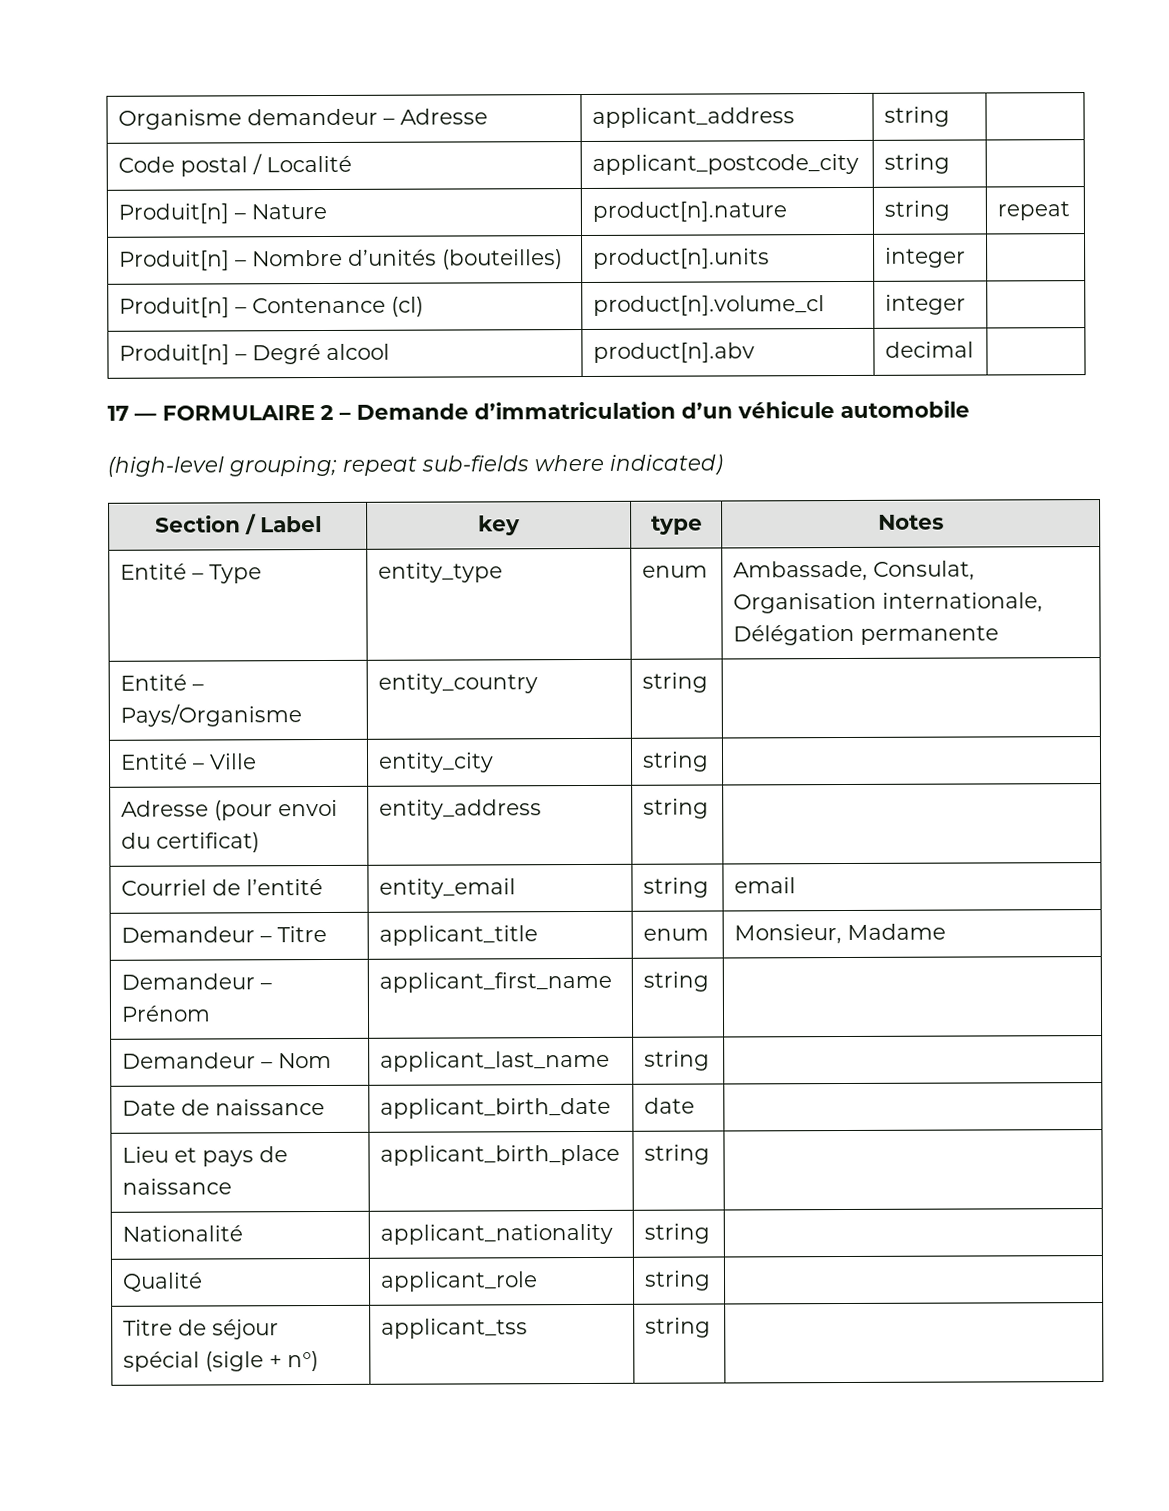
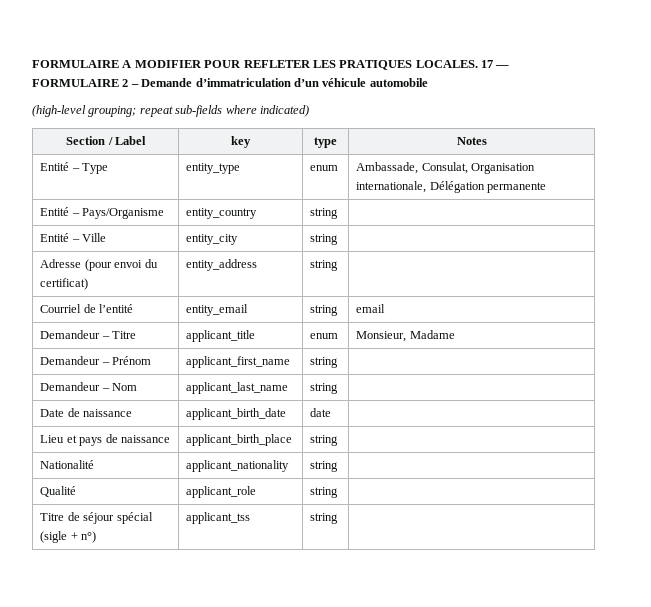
- Organisme demandeur – Adresse | applicant_address | string |
- Code postal / Localité | applicant_postcode_city | string |
- Produit[n] – Nature | product[n].nature | string | repeat
- Produit[n] – Nombre d’unités (bouteilles) | product[n].units | integer |
- Produit[n] – Contenance (cl) | product[n].volume_cl | integer |
- Produit[n] – Degré alcool | product[n].abv | decimal |
- 17 — FORMULAIRE 2 – Demande d’immatriculation d’un véhicule automobile
+ FORMULAIRE A MODIFIER POUR REFLETER LES PRATIQUES LOCALES. 17 — FORMULAIRE 2 – Demande d’immatriculation d’un véhicule automobile

